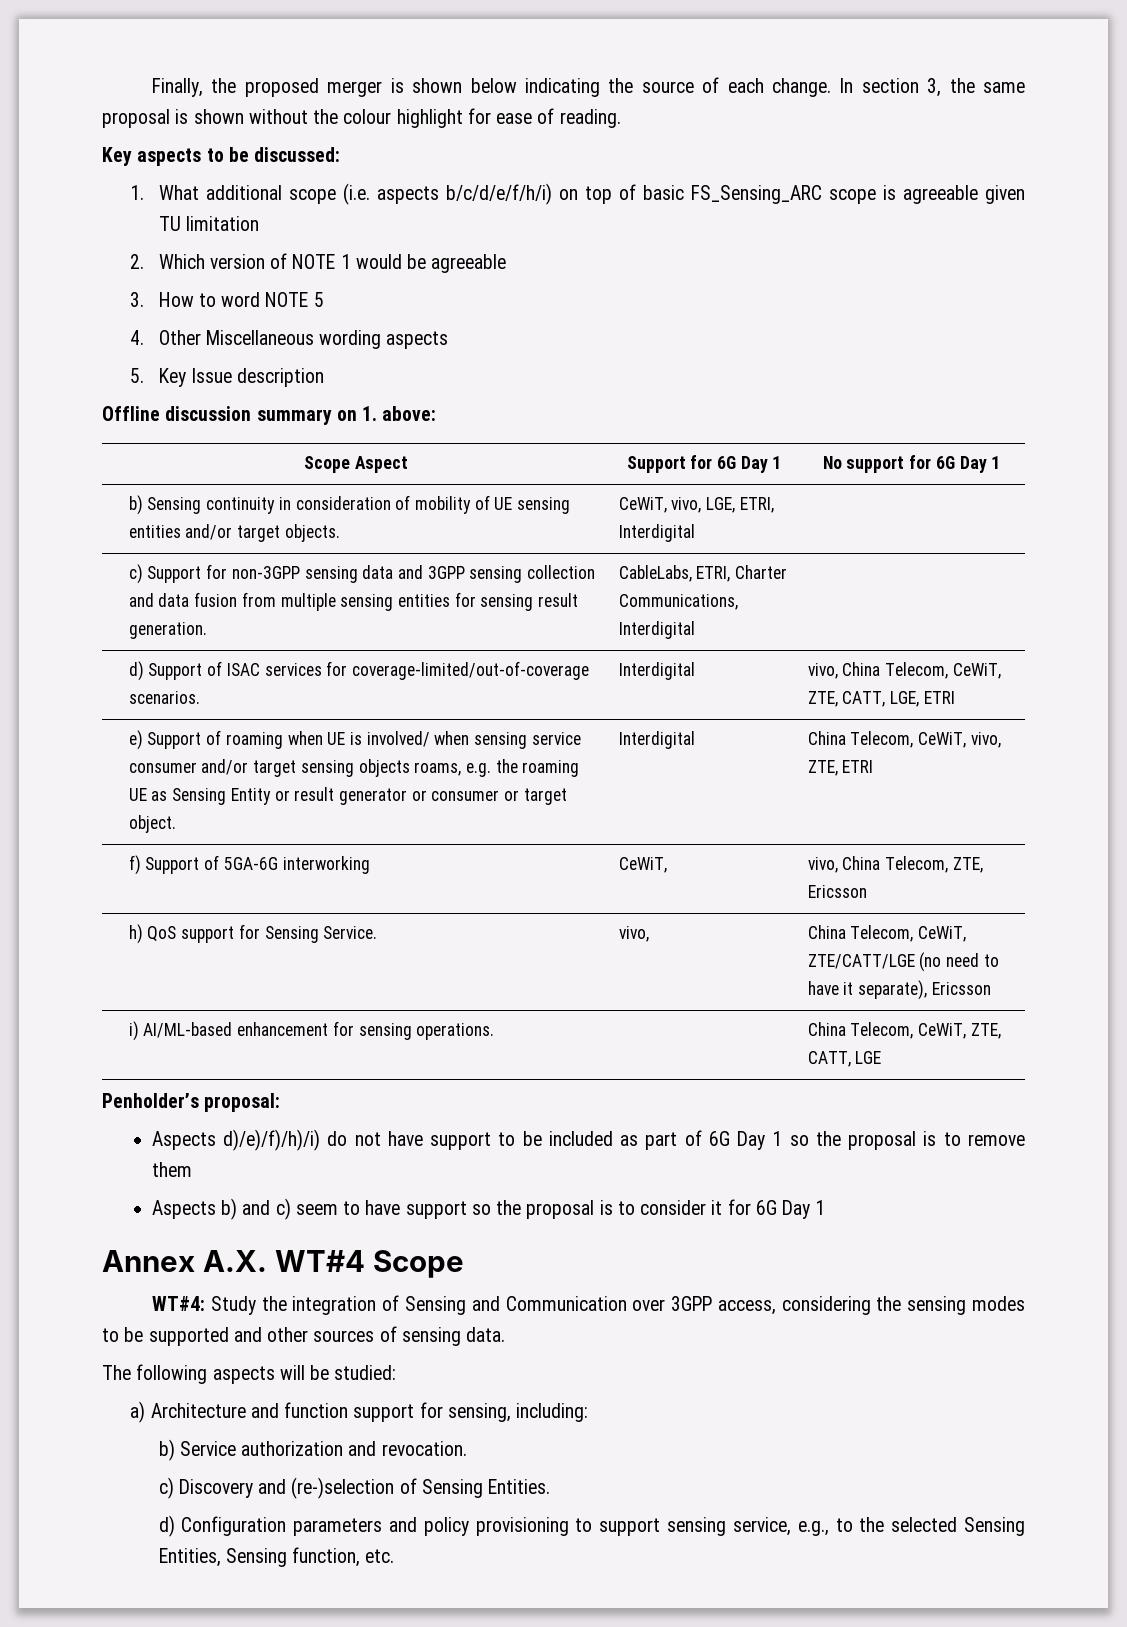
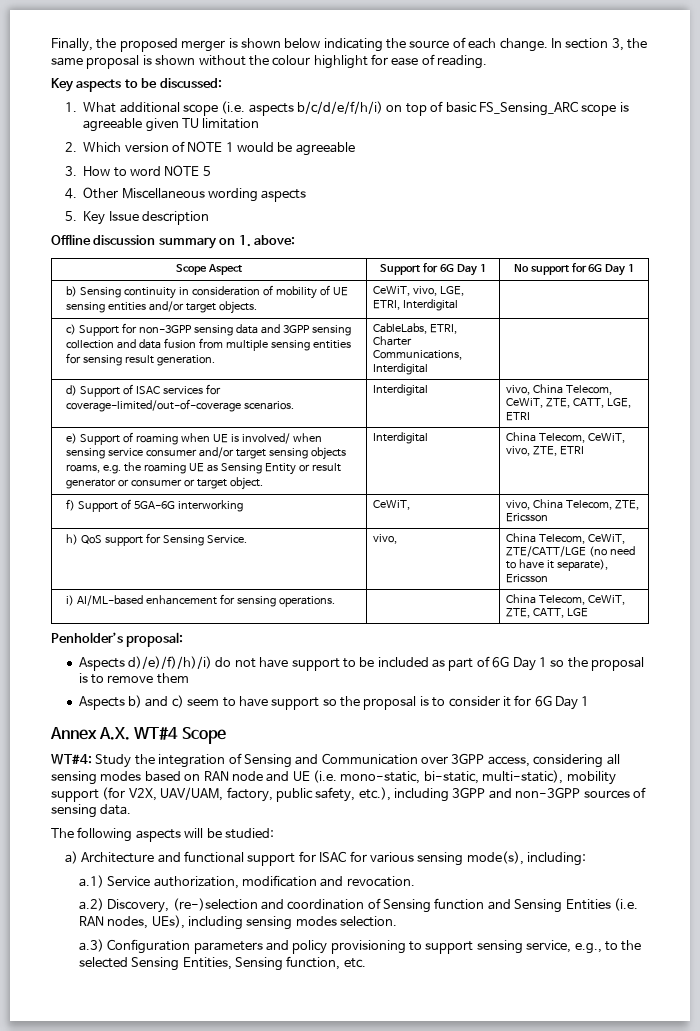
- WT#4: Study the integration of Sensing and Communication over 3GPP access, considering the sensing modes to be supported and other sources of sensing data.
+ WT#4: Study the integration of Sensing and Communication over 3GPP access, considering all sensing modes based on RAN node and UE (i.e. mono-static, bi-static, multi-static), mobility support (for V2X, UAV/UAM, factory, public safety, etc.), including 3GPP and non-3GPP sources of sensing data.
- a) Architecture and function support for sensing, including:
- b) Service authorization and revocation.
- c) Discovery and (re-)selection of Sensing Entities.
- d) Configuration parameters and policy provisioning to support sensing service, e.g., to the selected Sensing Entities, Sensing function, etc.
+ a) Architecture and functional support for ISAC for various sensing mode(s), including:
+ a.1) Service authorization, modification and revocation.
+ a.2) Discovery, (re-)selection and coordination of Sensing function and Sensing Entities (i.e. RAN nodes, UEs), including sensing modes selection.
+ a.3) Configuration parameters and policy provisioning to support sensing service, e.g., to the selected Sensing Entities, Sensing function, etc.

